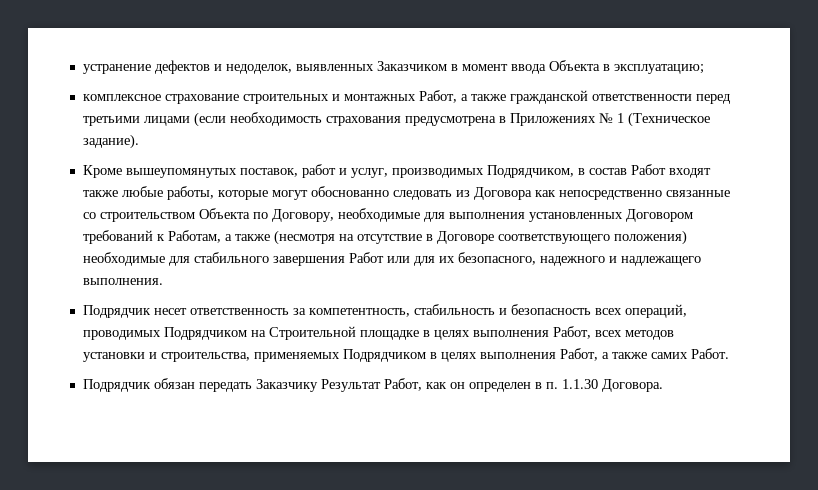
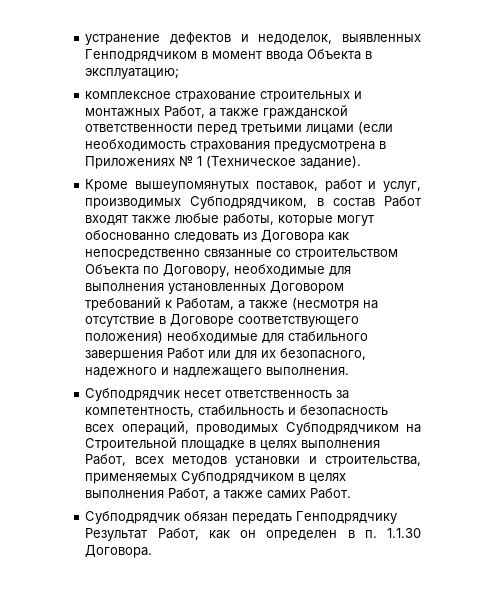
- устранение дефектов и недоделок, выявленных Заказчиком в момент ввода Объекта в эксплуатацию;
+ устранение дефектов и недоделок, выявленных Генподрядчиком в момент ввода Объекта в эксплуатацию;
- Кроме вышеупомянутых поставок, работ и услуг, производимых Подрядчиком, в состав Работ входят также любые работы, которые могут обоснованно следовать из Договора как непосредственно связанные со строительством Объекта по Договору, необходимые для выполнения установленных Договором требований к Работам, а также (несмотря на отсутствие в Договоре соответствующего положения) необходимые для стабильного завершения Работ или для их безопасного, надежного и надлежащего выполнения.
+ Кроме вышеупомянутых поставок, работ и услуг, производимых Субподрядчиком, в состав Работ входят также любые работы, которые могут обоснованно следовать из Договора как непосредственно связанные со строительством Объекта по Договору, необходимые для выполнения установленных Договором требований к Работам, а также (несмотря на отсутствие в Договоре соответствующего положения) необходимые для стабильного завершения Работ или для их безопасного, надежного и надлежащего выполнения.
- Подрядчик несет ответственность за компетентность, стабильность и безопасность всех операций, проводимых Подрядчиком на Строительной площадке в целях выполнения Работ, всех методов установки и строительства, применяемых Подрядчиком в целях выполнения Работ, а также самих Работ.
+ Субподрядчик несет ответственность за компетентность, стабильность и безопасность всех операций, проводимых Субподрядчиком на Строительной площадке в целях выполнения Работ, всех методов установки и строительства, применяемых Субподрядчиком в целях выполнения Работ, а также самих Работ.
- Подрядчик обязан передать Заказчику Результат Работ, как он определен в п. 1.1.30 Договора.
+ Субподрядчик обязан передать Генподрядчику Результат Работ, как он определен в п. 1.1.30 Договора.

